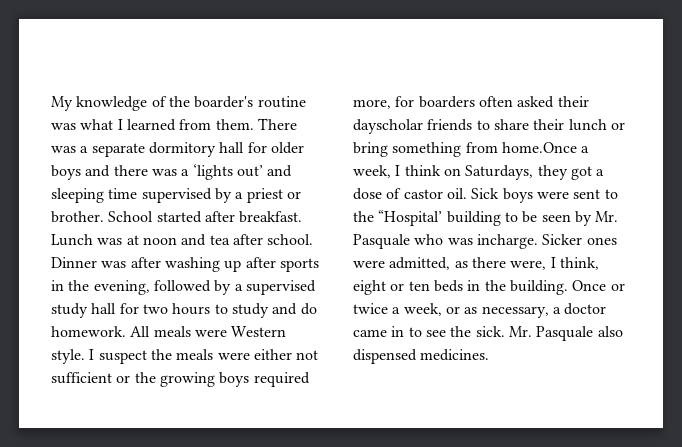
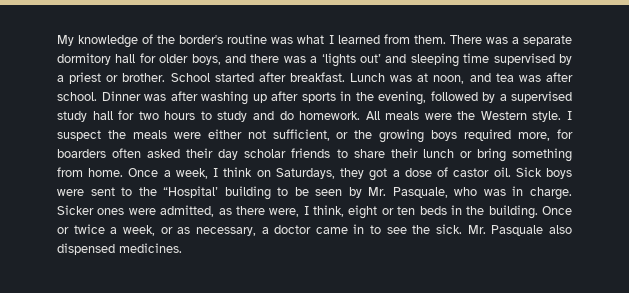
- My knowledge of the boarder's routine was what I learned from them.
+ My knowledge of the border's routine was what I learned from them.
- There was a separate dormitory hall for older boys and there was a ‘lights out’ and sleeping time supervised by a priest or brother.
+ There was a separate dormitory hall for older boys, and there was a ‘lights out’ and sleeping time supervised by a priest or brother.
- Lunch was at noon and tea after school.
+ Lunch was at noon, and tea was after school.
- All meals were Western style.
+ All meals were the Western style.
- I suspect the meals were either not sufficient or the growing boys required more, for boarders often asked their dayscholar friends to share their lunch or bring something from home.Once a week, I think on Saturdays, they got a dose of castor oil.
+ I suspect the meals were either not sufficient, or the growing boys required more, for boarders often asked their day scholar friends to share their lunch or bring something from home. Once a week, I think on Saturdays, they got a dose of castor oil.
- Sick boys were sent to the “Hospital’ building to be seen by Mr. Pasquale who was incharge.
+ Sick boys were sent to the “Hospital’ building to be seen by Mr. Pasquale, who was in charge.

